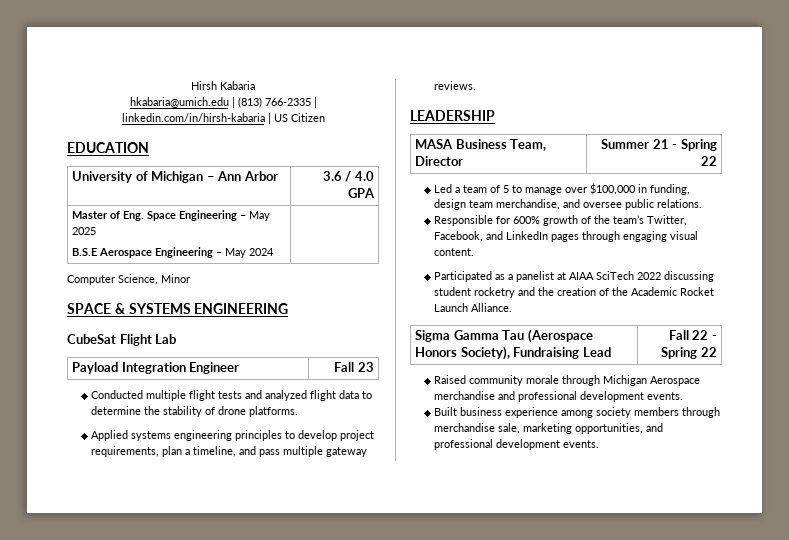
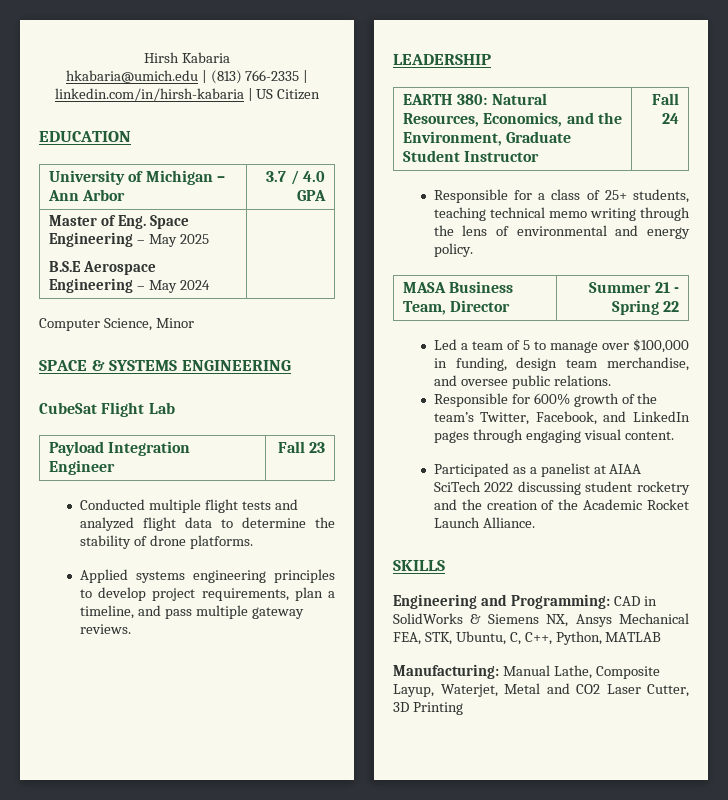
- University of Michigan – Ann Arbor | 3.6 / 4.0 GPA
+ University of Michigan – Ann Arbor | 3.7 / 4.0 GPA
+ EARTH 380: Natural Resources, Economics, and the Environment, Graduate Student Instructor | Fall 24
+ Responsible for a class of 25+ students, teaching technical memo writing through the lens of environmental and energy policy.
- Sigma Gamma Tau (Aerospace Honors Society), Fundraising Lead | Fall 22 - Spring 22
- Raised community morale through Michigan Aerospace merchandise and professional development events.
- Built business experience among society members through merchandise sale, marketing opportunities, and professional development events.
+ SKILLS
+ Engineering and Programming: CAD in SolidWorks & Siemens NX, Ansys Mechanical FEA, STK, Ubuntu, C, C++, Python, MATLAB
+ Manufacturing: Manual Lathe, Composite Layup, Waterjet, Metal and CO2 Laser Cutter, 3D Printing

